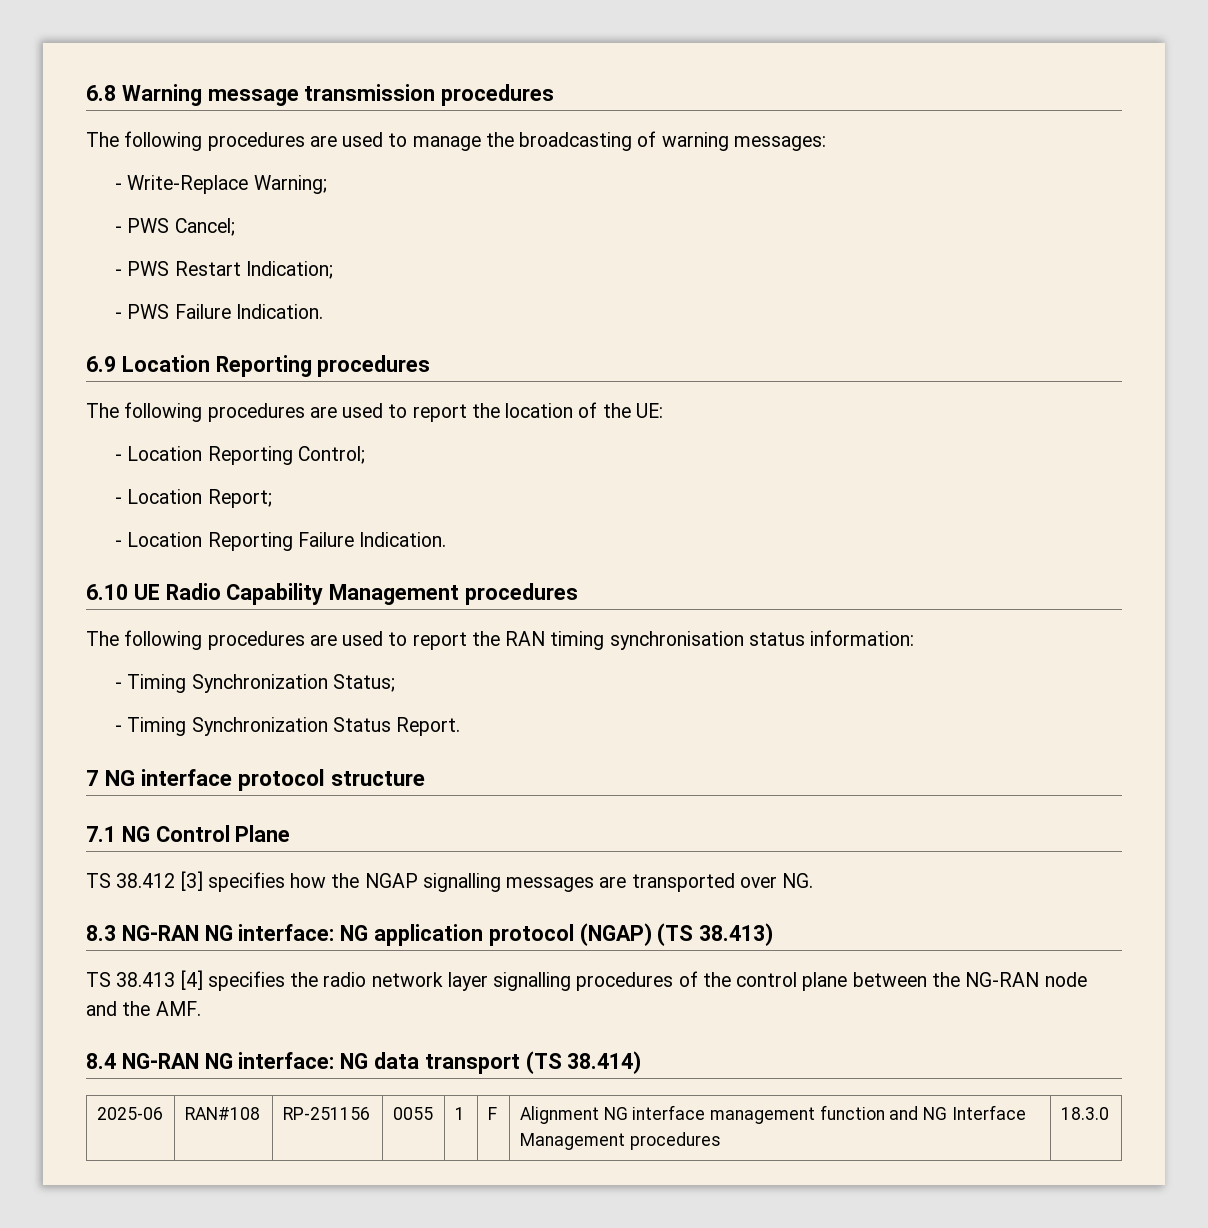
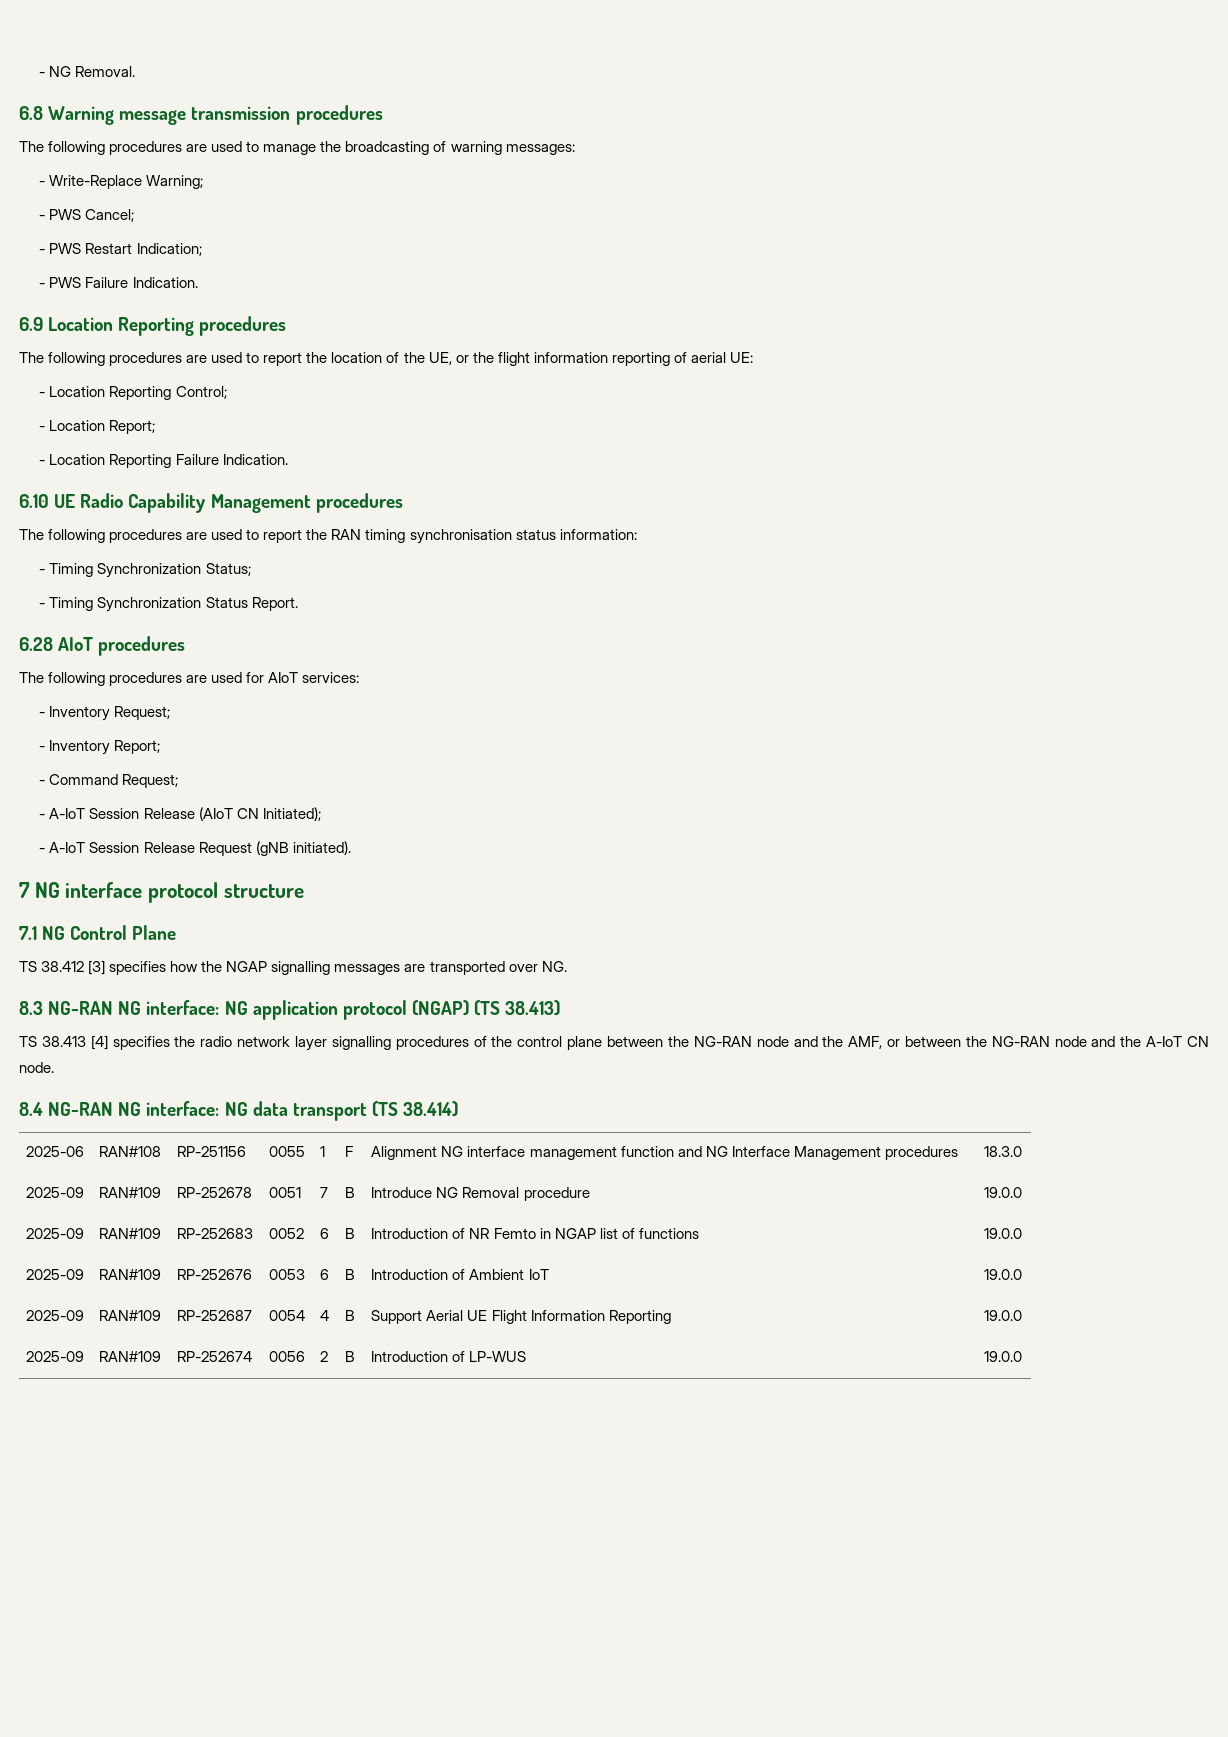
+ - NG Removal.
- The following procedures are used to report the location of the UE:
+ The following procedures are used to report the location of the UE, or the flight information reporting of aerial UE:
+ 6.28 AIoT procedures
+ The following procedures are used for AIoT services:
+ - Inventory Request;
+ - Inventory Report;
+ - Command Request;
+ - A-IoT Session Release (AIoT CN Initiated);
+ - A-IoT Session Release Request (gNB initiated).
- TS 38.413 [4] specifies the radio network layer signalling procedures of the control plane between the NG-RAN node and the AMF.
+ TS 38.413 [4] specifies the radio network layer signalling procedures of the control plane between the NG-RAN node and the AMF, or between the NG-RAN node and the A-IoT CN node.
+ 2025-09 | RAN#109 | RP-252678 | 0051 | 7 | B | Introduce NG Removal procedure | 19.0.0
+ 2025-09 | RAN#109 | RP-252683 | 0052 | 6 | B | Introduction of NR Femto in NGAP list of functions | 19.0.0
+ 2025-09 | RAN#109 | RP-252676 | 0053 | 6 | B | Introduction of Ambient IoT | 19.0.0
+ 2025-09 | RAN#109 | RP-252687 | 0054 | 4 | B | Support Aerial UE Flight Information Reporting | 19.0.0
+ 2025-09 | RAN#109 | RP-252674 | 0056 | 2 | B | Introduction of LP-WUS | 19.0.0

